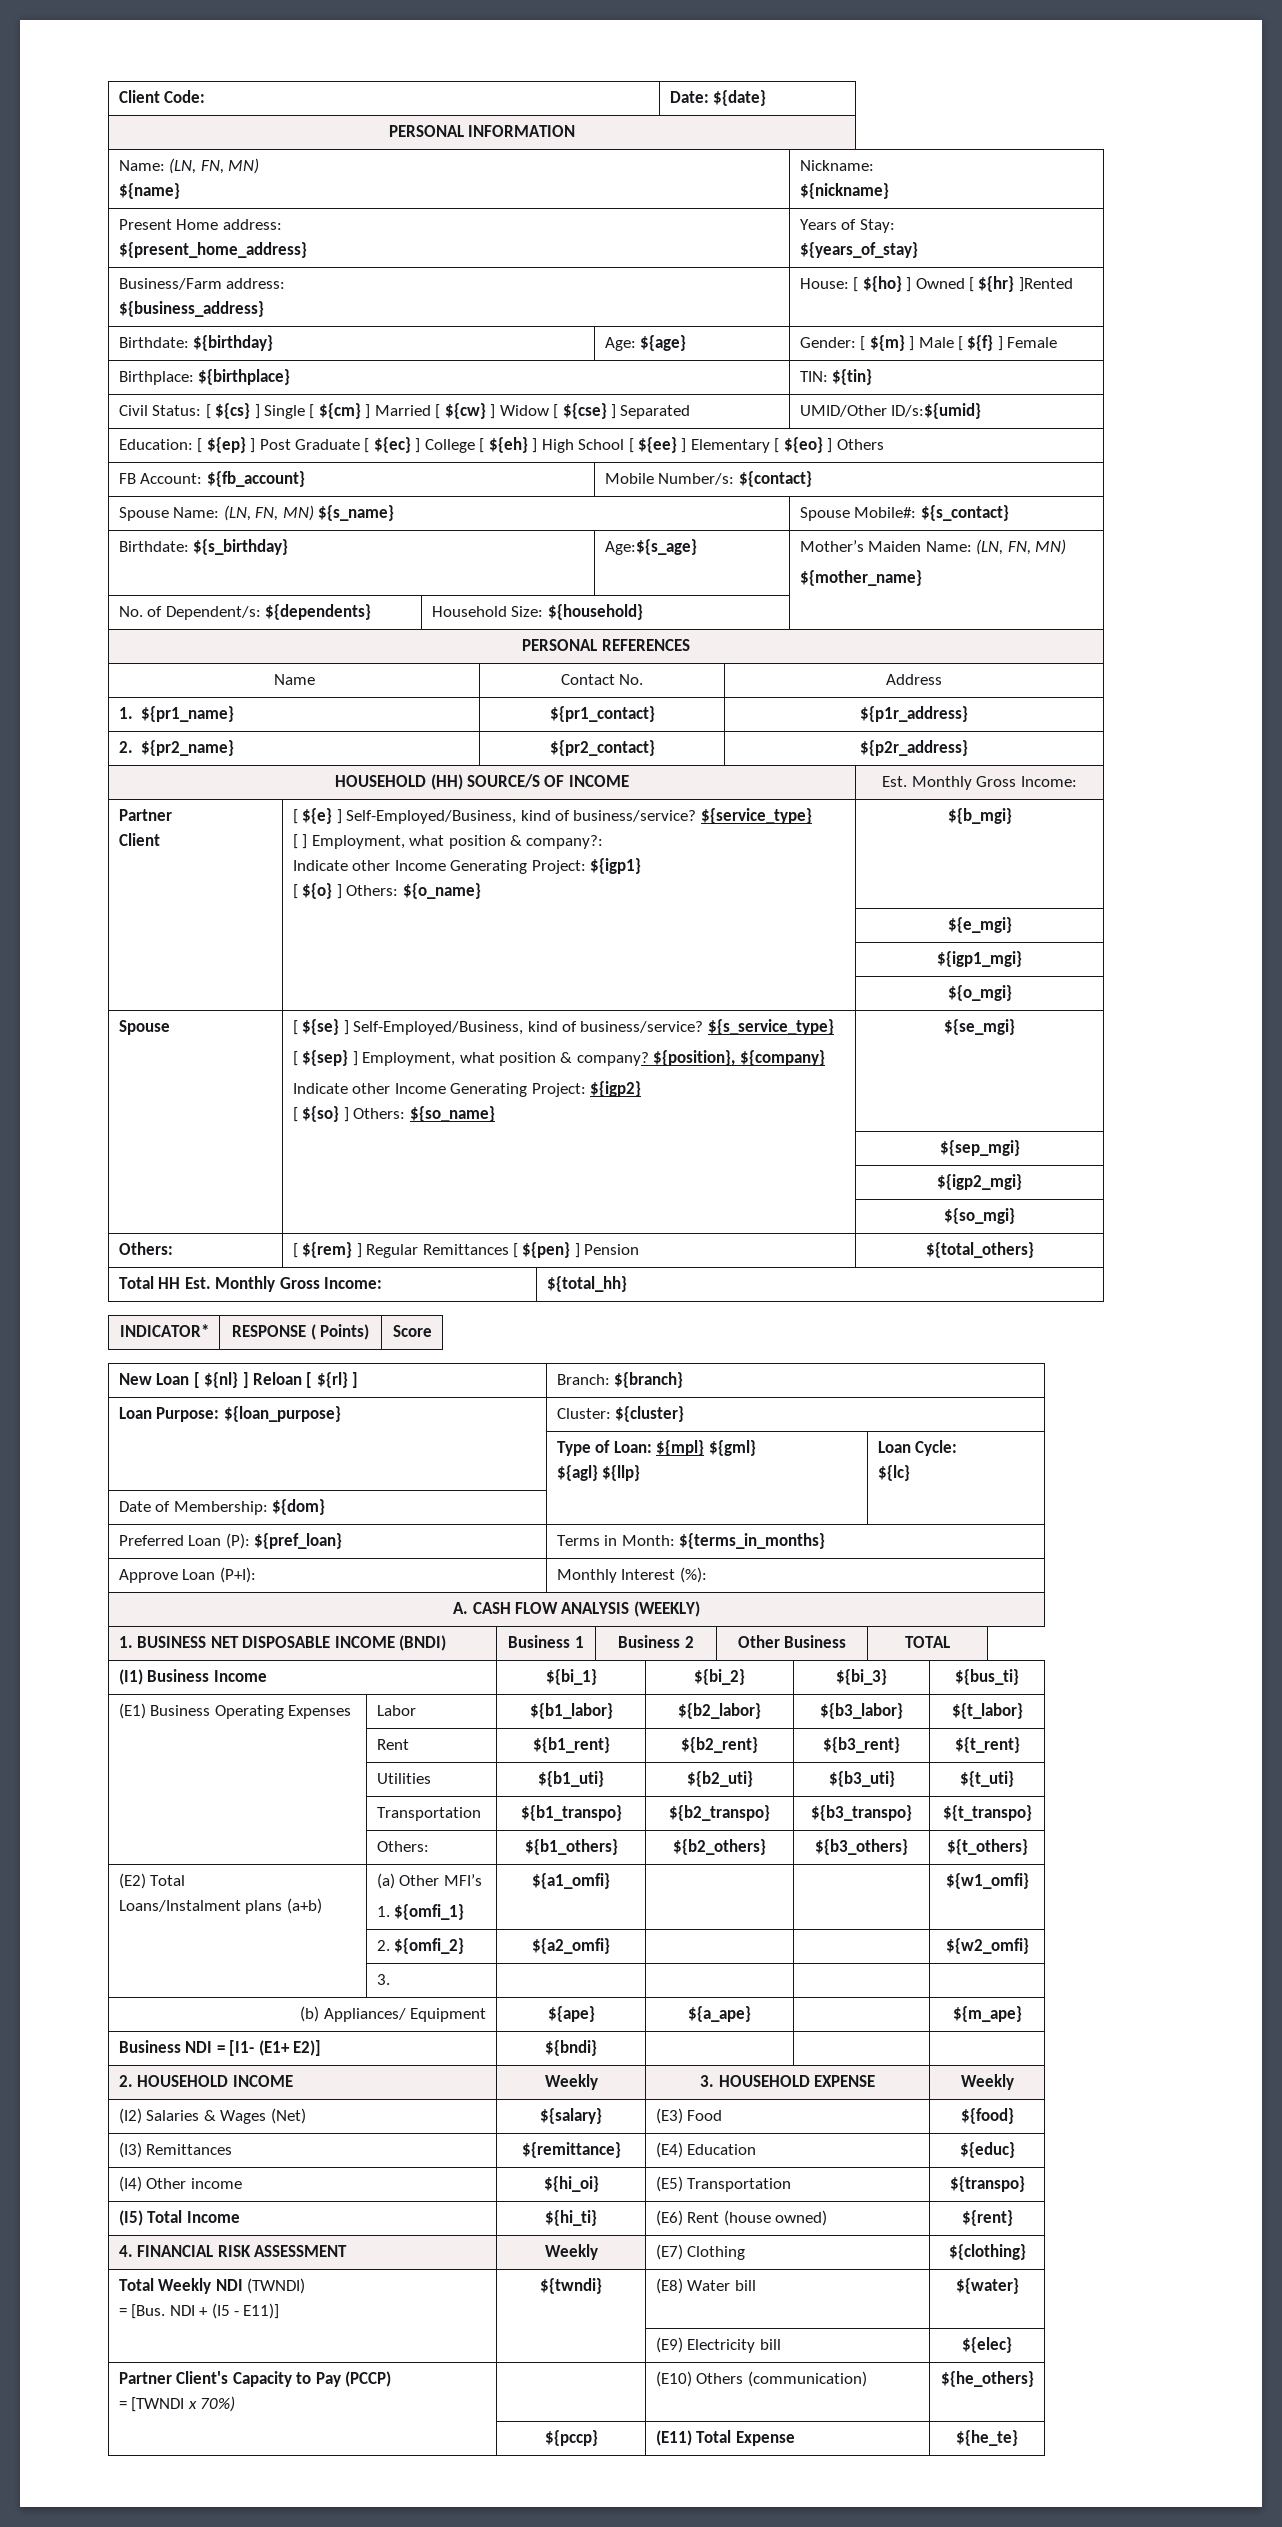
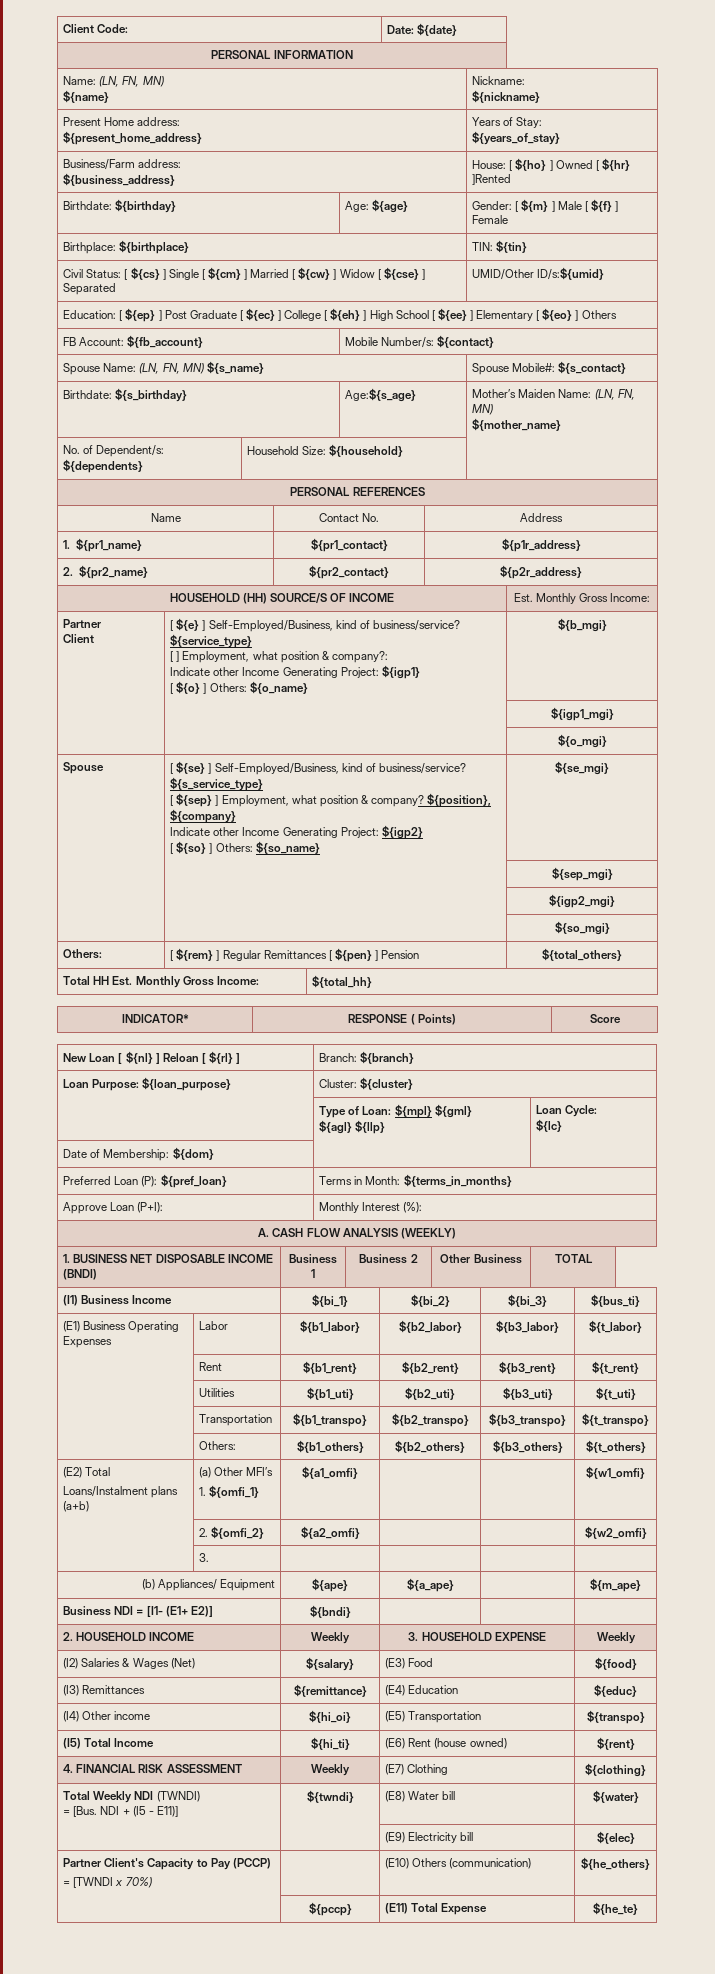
- | | ${e_mgi}

